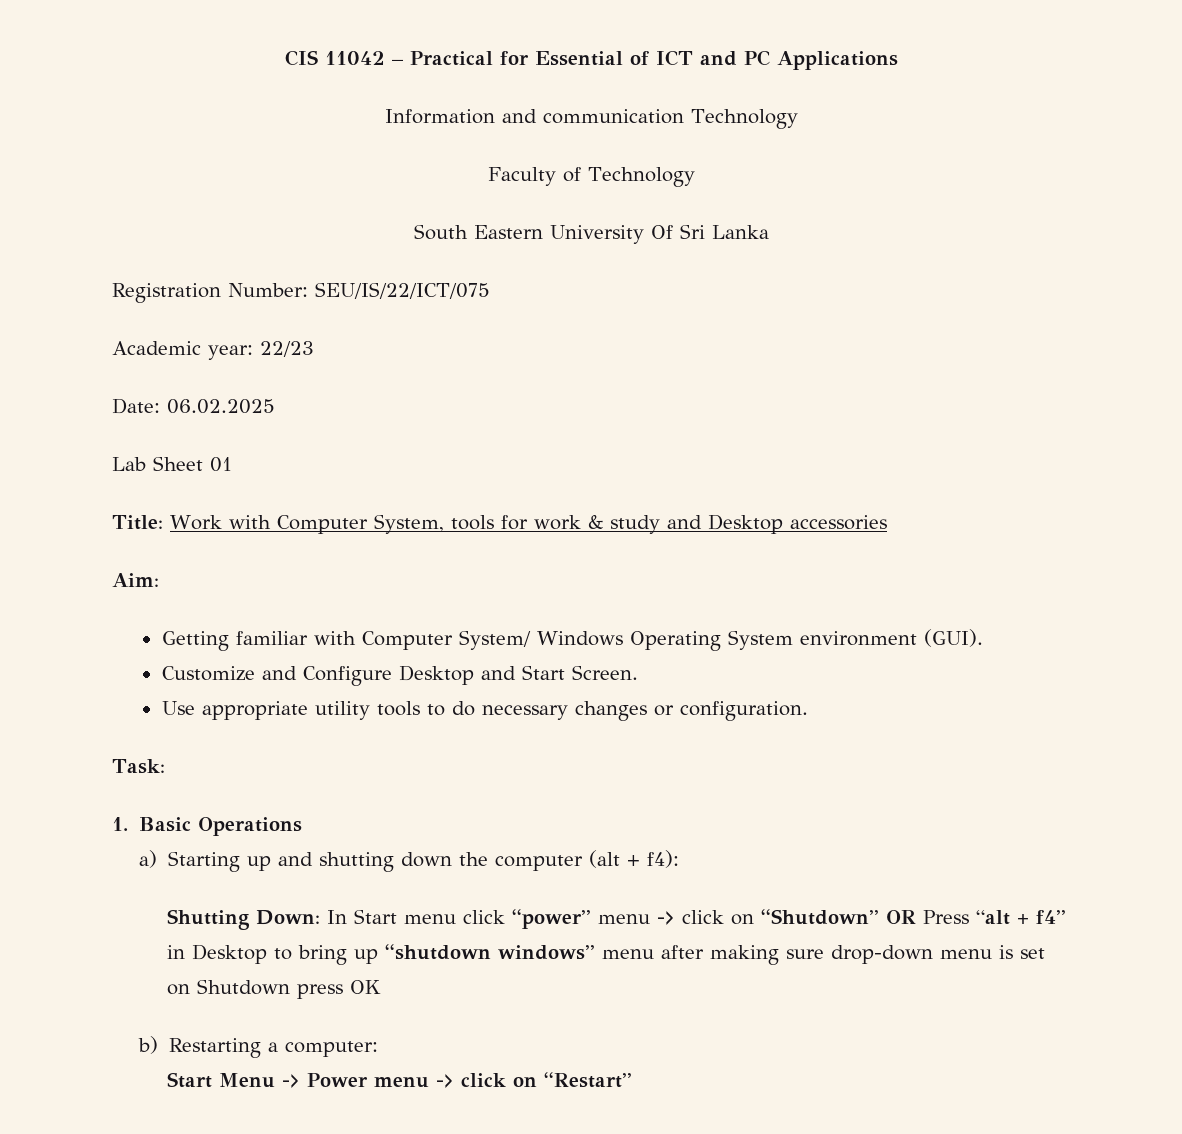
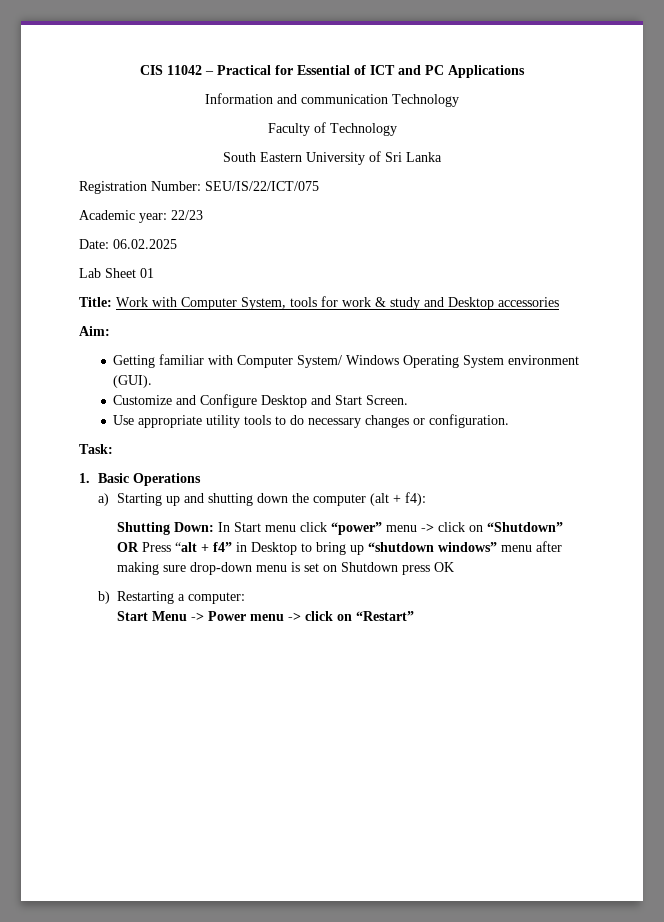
- South Eastern University Of Sri Lanka
+ South Eastern University of Sri Lanka

